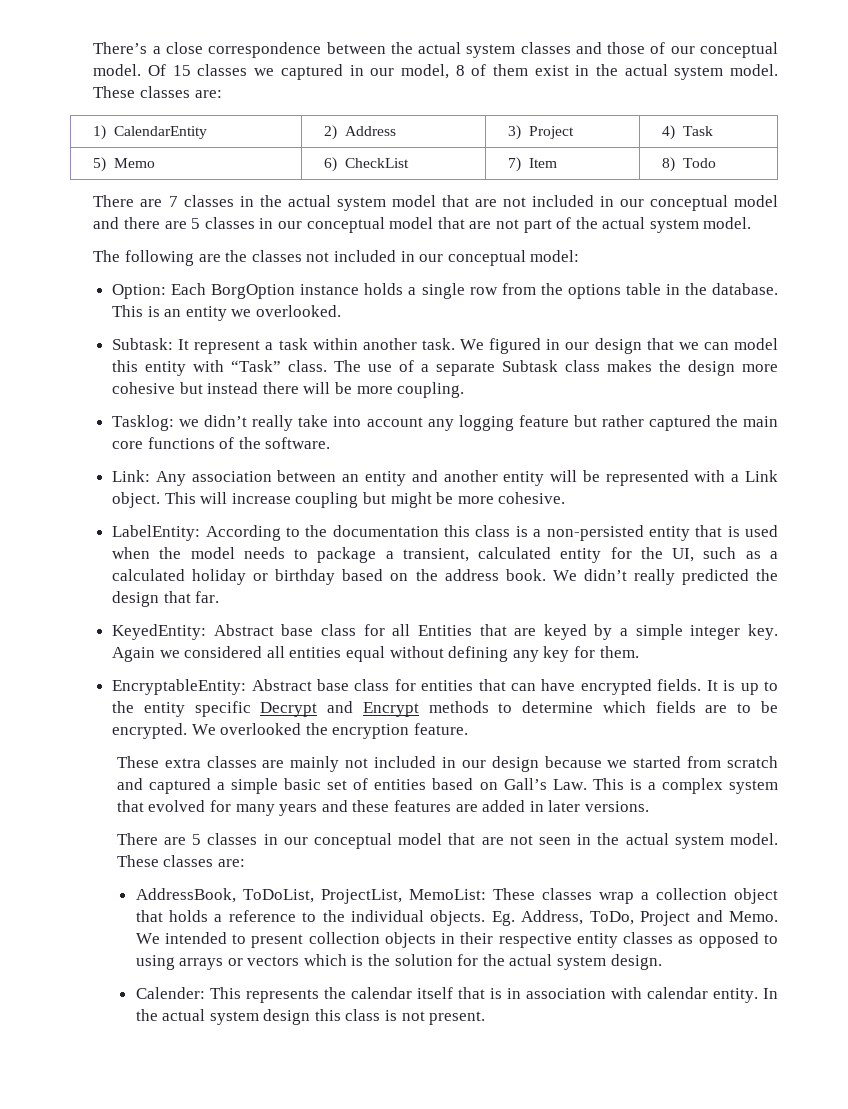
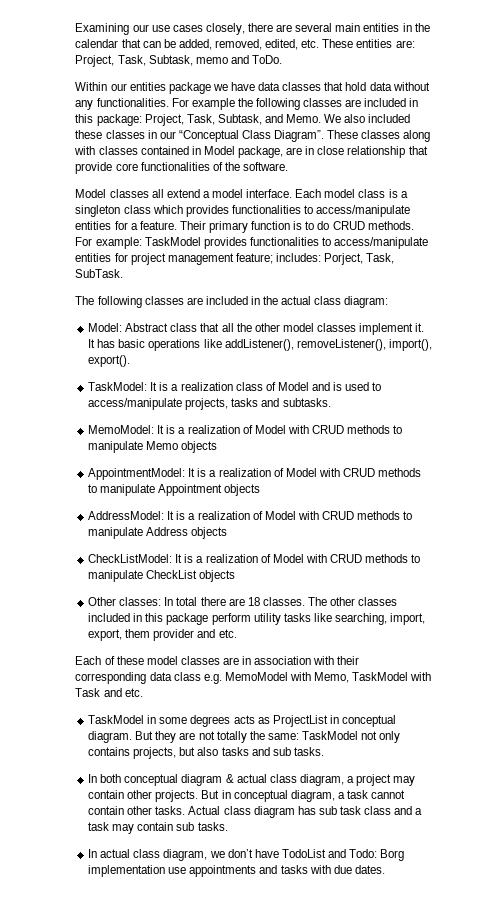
- There’s a close correspondence between the actual system classes and those of our conceptual model. Of 15 classes we captured in our model, 8 of them exist in the actual system model. These classes are:
- 1) CalendarEntity | 2) Address | 3) Project | 4) Task
- 5) Memo | 6) CheckList | 7) Item | 8) Todo
- There are 7 classes in the actual system model that are not included in our conceptual model and there are 5 classes in our conceptual model that are not part of the actual system model.
- The following are the classes not included in our conceptual model:
- Option: Each BorgOption instance holds a single row from the options table in the database. This is an entity we overlooked.
- Subtask: It represent a task within another task. We figured in our design that we can model this entity with “Task” class. The use of a separate Subtask class makes the design more cohesive but instead there will be more coupling.
- Tasklog: we didn’t really take into account any logging feature but rather captured the main core functions of the software.
- Link: Any association between an entity and another entity will be represented with a Link object. This will increase coupling but might be more cohesive.
- LabelEntity: According to the documentation this class is a non-persisted entity that is used when the model needs to package a transient, calculated entity for the UI, such as a calculated holiday or birthday based on the address book. We didn’t really predicted the design that far.
- KeyedEntity: Abstract base class for all Entities that are keyed by a simple integer key. Again we considered all entities equal without defining any key for them.
- EncryptableEntity: Abstract base class for entities that can have encrypted fields. It is up to the entity specific Decrypt and Encrypt methods to determine which fields are to be encrypted. We overlooked the encryption feature.
- These extra classes are mainly not included in our design because we started from scratch and captured a simple basic set of entities based on Gall’s Law. This is a complex system that evolved for many years and these features are added in later versions.
- There are 5 classes in our conceptual model that are not seen in the actual system model. These classes are:
- AddressBook, ToDoList, ProjectList, MemoList: These classes wrap a collection object that holds a reference to the individual objects. Eg. Address, ToDo, Project and Memo. We intended to present collection objects in their respective entity classes as opposed to using arrays or vectors which is the solution for the actual system design.
- Calender: This represents the calendar itself that is in association with calendar entity. In the actual system design this class is not present.
+ Examining our use cases closely, there are several main entities in the calendar that can be added, removed, edited, etc. These entities are: Project, Task, Subtask, memo and ToDo.
+ Within our entities package we have data classes that hold data without any functionalities. For example the following classes are included in this package: Project, Task, Subtask, and Memo. We also included these classes in our “Conceptual Class Diagram”. These classes along with classes contained in Model package, are in close relationship that provide core functionalities of the software.
+ Model classes all extend a model interface. Each model class is a singleton class which provides functionalities to access/manipulate entities for a feature. Their primary function is to do CRUD methods. For example: TaskModel provides functionalities to access/manipulate entities for project management feature; includes: Porject, Task, SubTask.
+ The following classes are included in the actual class diagram:
+ Model: Abstract class that all the other model classes implement it. It has basic operations like addListener(), removeListener(), import(), export().
+ TaskModel: It is a realization class of Model and is used to access/manipulate projects, tasks and subtasks.
+ MemoModel: It is a realization of Model with CRUD methods to manipulate Memo objects
+ AppointmentModel: It is a realization of Model with CRUD methods to manipulate Appointment objects
+ AddressModel: It is a realization of Model with CRUD methods to manipulate Address objects
+ CheckListModel: It is a realization of Model with CRUD methods to manipulate CheckList objects
+ Other classes: In total there are 18 classes. The other classes included in this package perform utility tasks like searching, import, export, them provider and etc.
+ Each of these model classes are in association with their corresponding data class e.g. MemoModel with Memo, TaskModel with Task and etc.
+ TaskModel in some degrees acts as ProjectList in conceptual diagram. But they are not totally the same: TaskModel not only contains projects, but also tasks and sub tasks.
+ In both conceptual diagram & actual class diagram, a project may contain other projects. But in conceptual diagram, a task cannot contain other tasks. Actual class diagram has sub task class and a task may contain sub tasks.
+ In actual class diagram, we don’t have TodoList and Todo: Borg implementation use appointments and tasks with due dates.

